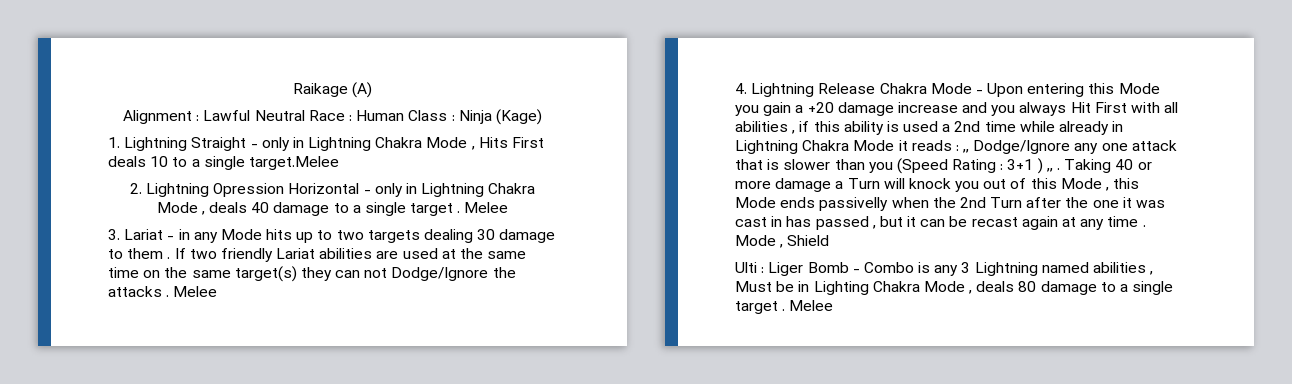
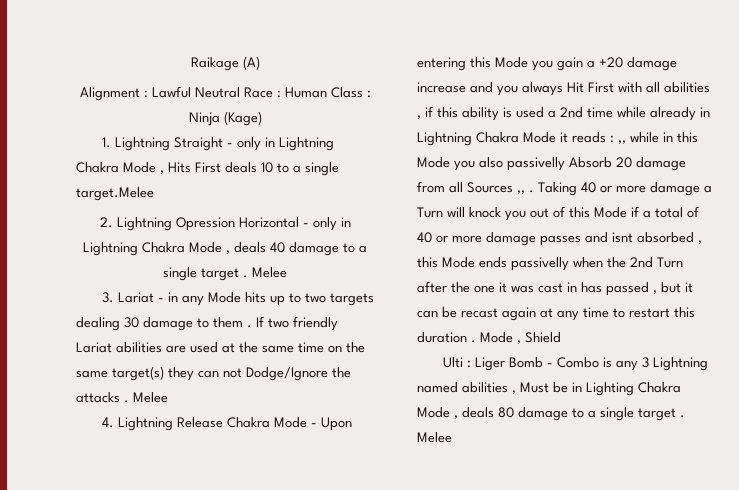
- 4. Lightning Release Chakra Mode - Upon entering this Mode you gain a +20 damage increase and you always Hit First with all abilities , if this ability is used a 2nd time while already in Lightning Chakra Mode it reads : ,, Dodge/Ignore any one attack that is slower than you (Speed Rating : 3+1 ) ,, .
+ 4. Lightning Release Chakra Mode - Upon entering this Mode you gain a +20 damage increase and you always Hit First with all abilities , if this ability is used a 2nd time while already in Lightning Chakra Mode it reads : ,, while in this Mode you also passivelly Absorb 20 damage from all Sources ,, .
- Taking 40 or more damage a Turn will knock you out of this Mode , this Mode ends passivelly when the 2nd Turn after the one it was cast in has passed , but it can be recast again at any time .
+ Taking 40 or more damage a Turn will knock you out of this Mode if a total of 40 or more damage passes and isnt absorbed , this Mode ends passivelly when the 2nd Turn after the one it was cast in has passed , but it can be recast again at any time to restart this duration .

